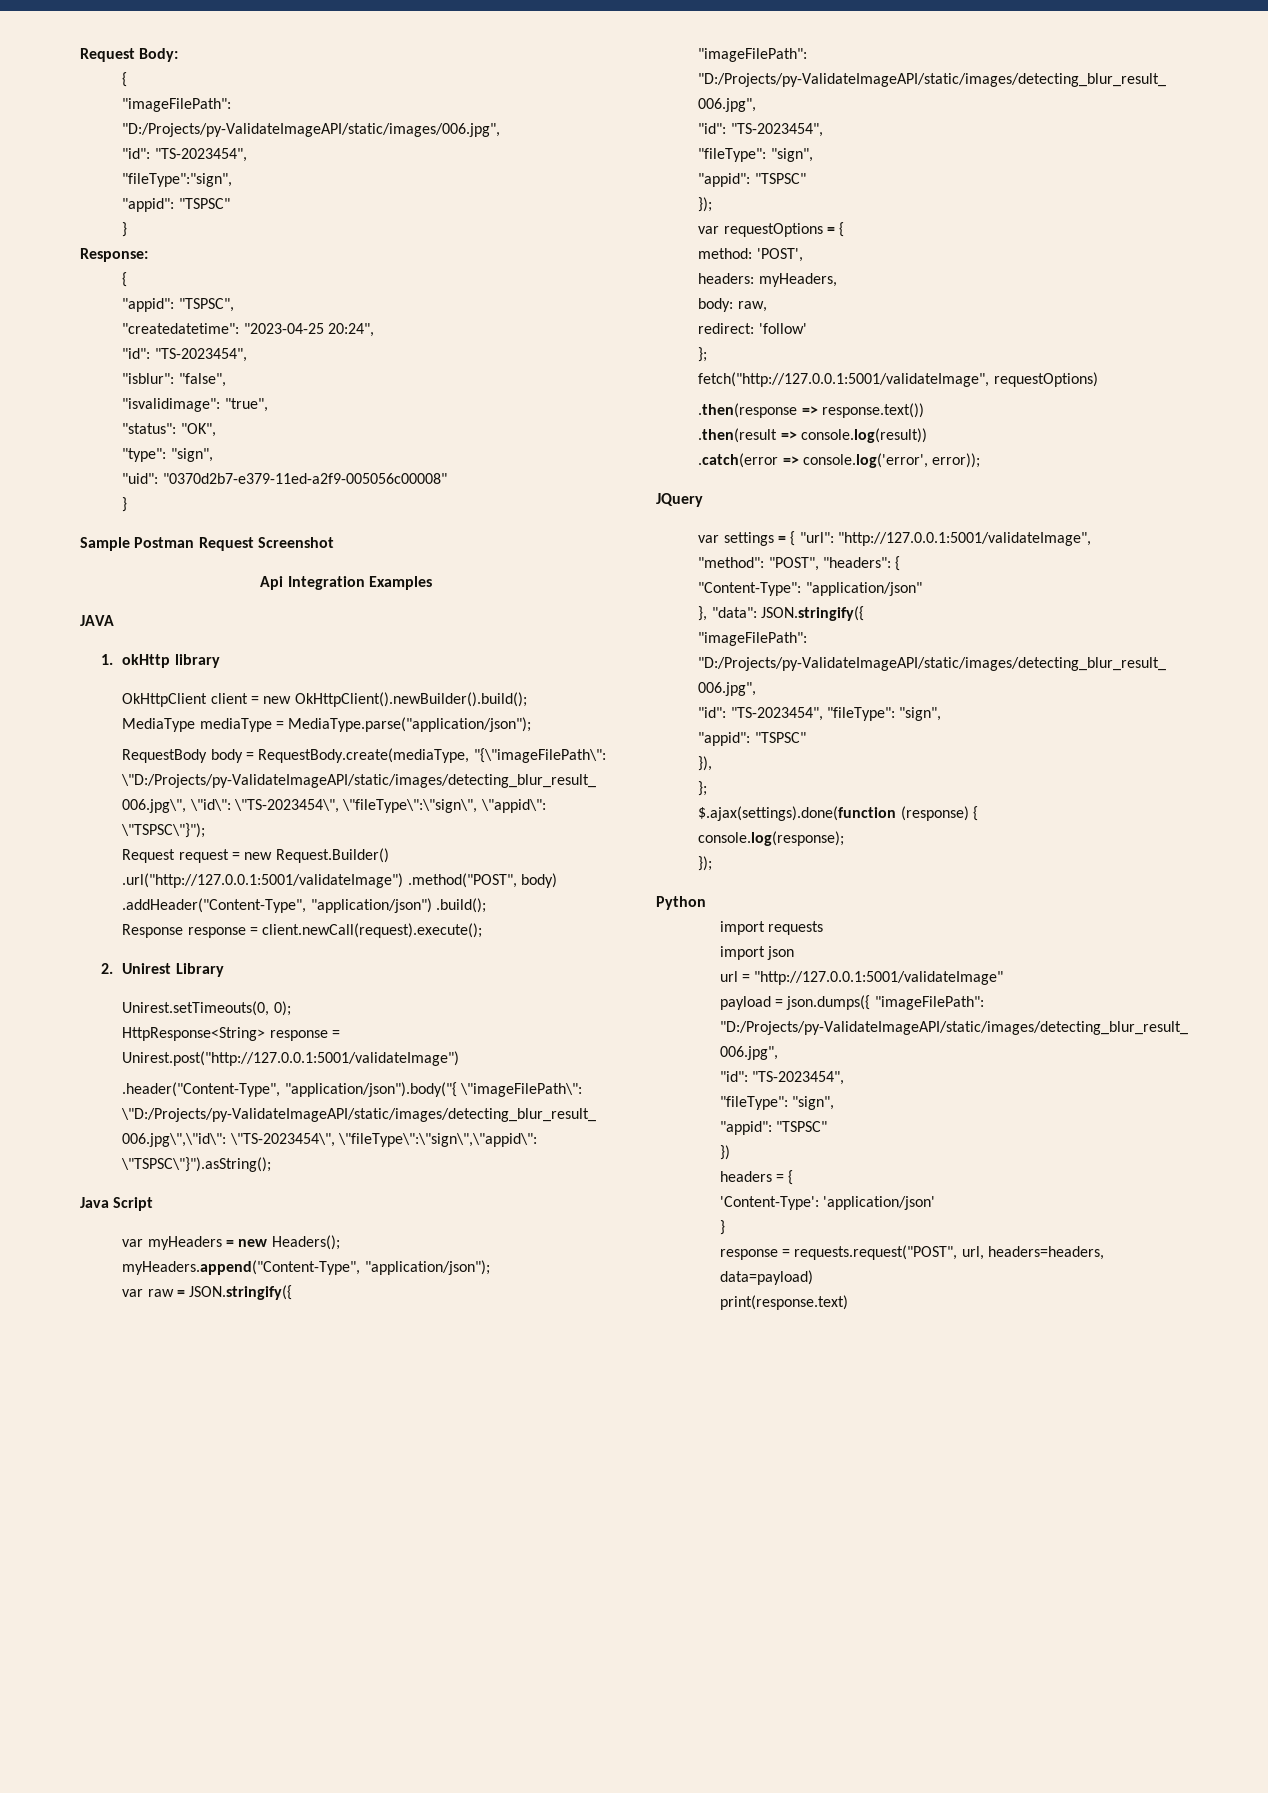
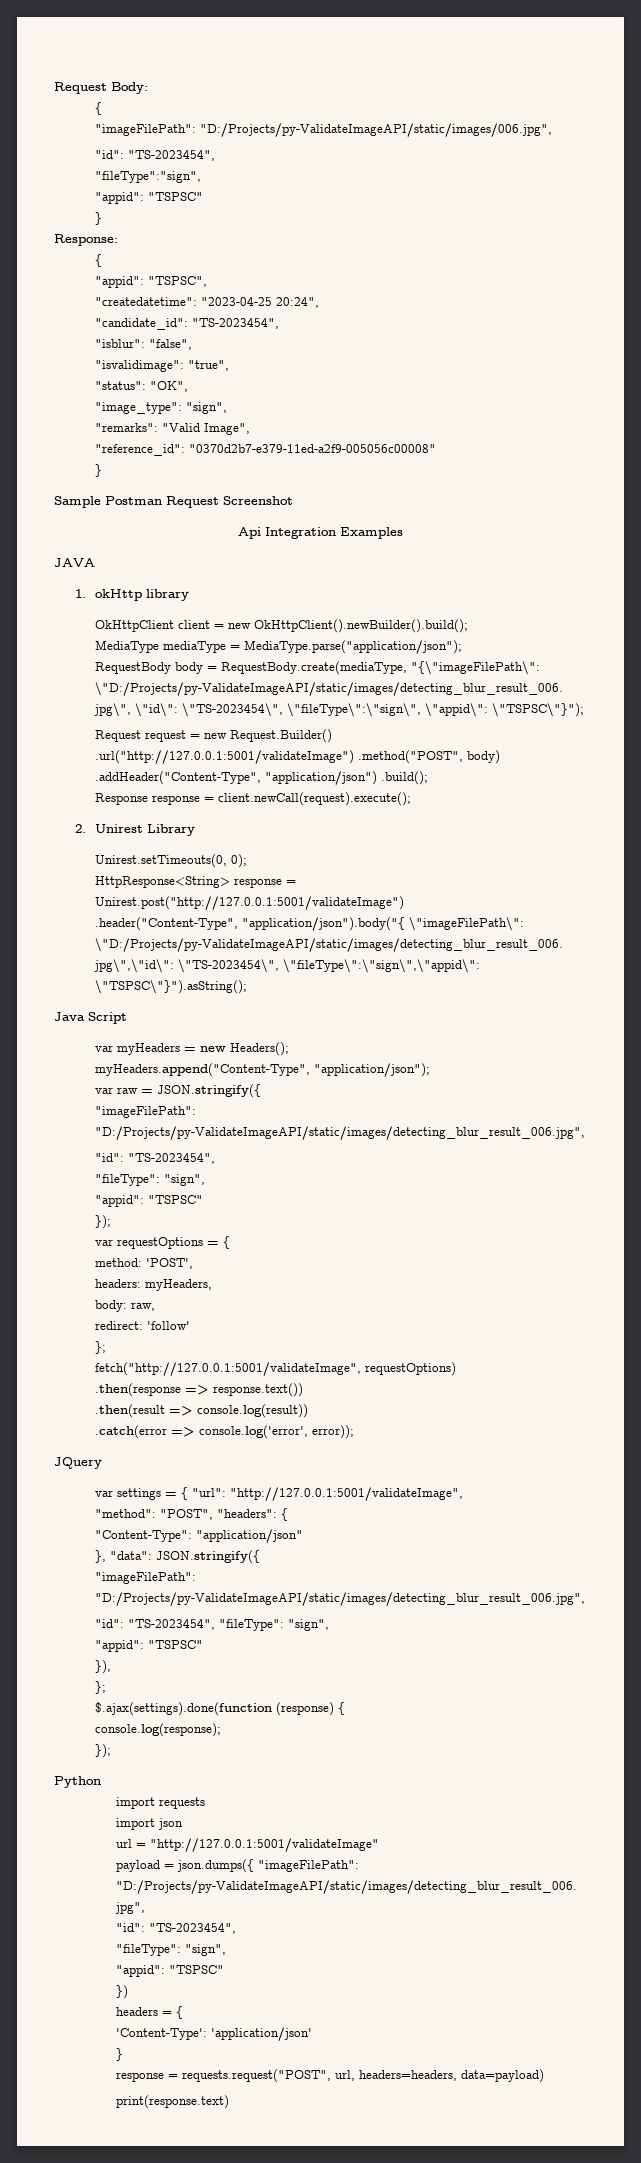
  "createdatetime": "2023-04-25 20:24",
- "id": "TS-2023454",
+ "candidate_id": "TS-2023454",
- "type": "sign",
- "uid": "0370d2b7-e379-11ed-a2f9-005056c00008"
+ "image_type": "sign",
+ "remarks": "Valid Image",
+ "reference_id": "0370d2b7-e379-11ed-a2f9-005056c00008"

